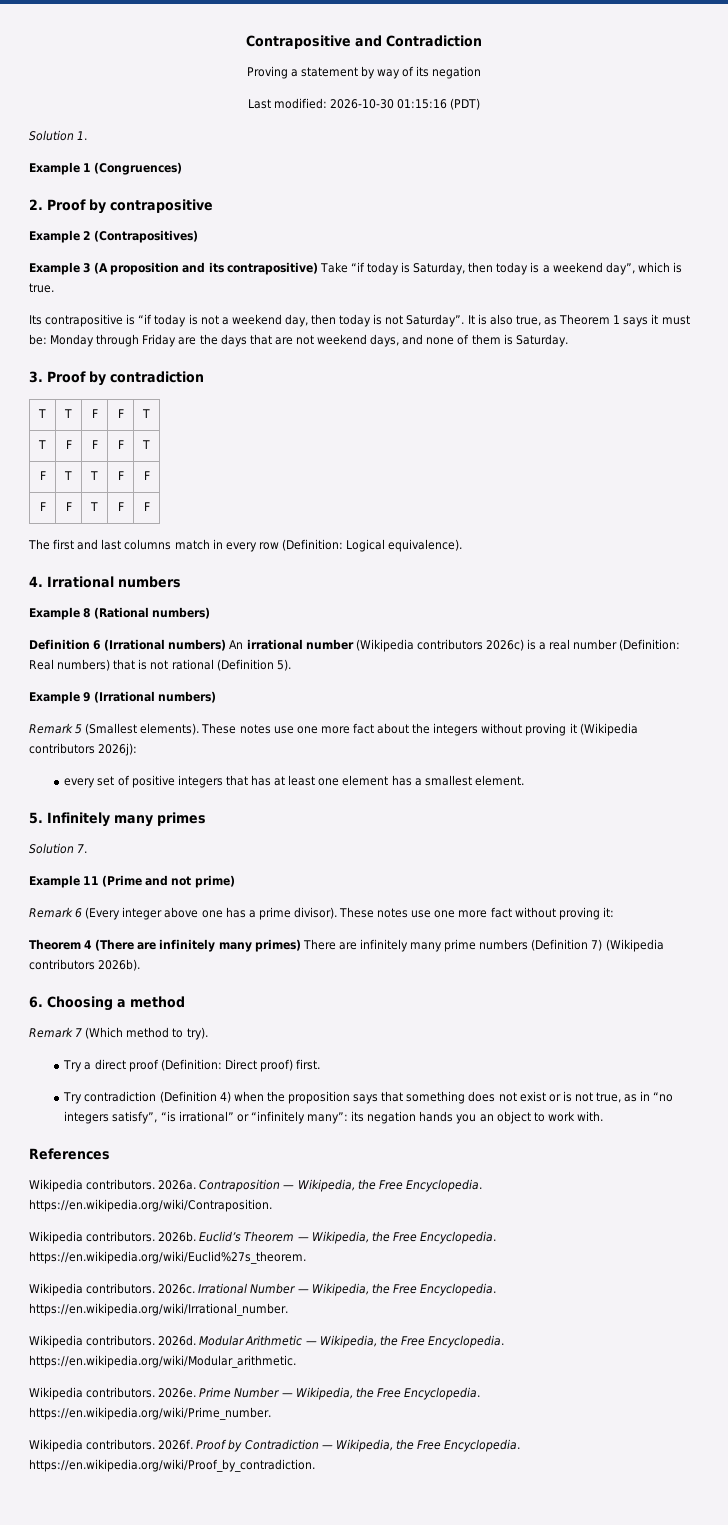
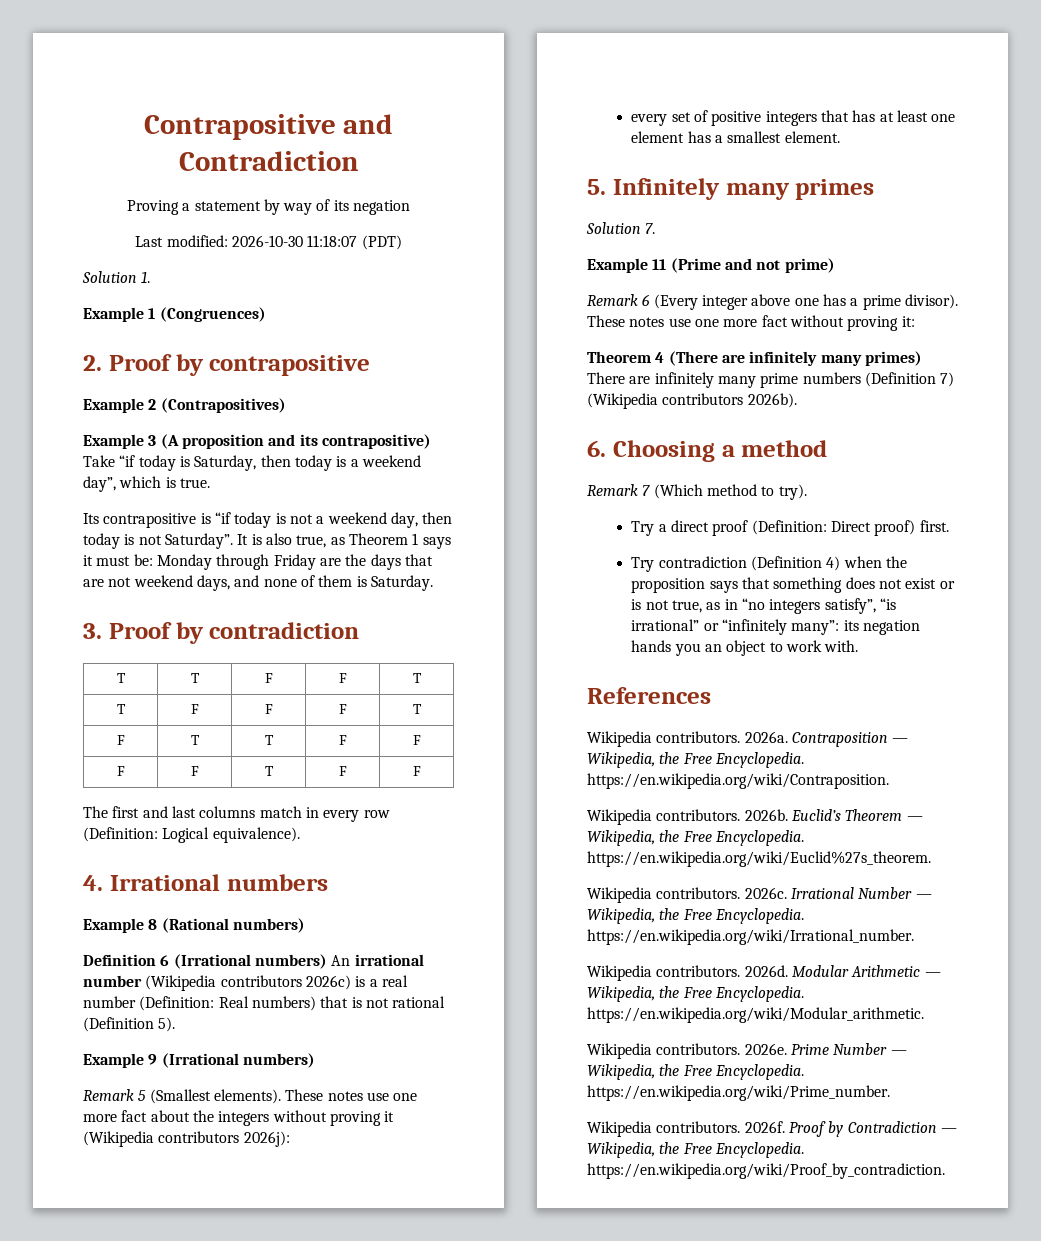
- Last modified: 2026-10-30 01:15:16 (PDT)
+ Last modified: 2026-10-30 11:18:07 (PDT)

